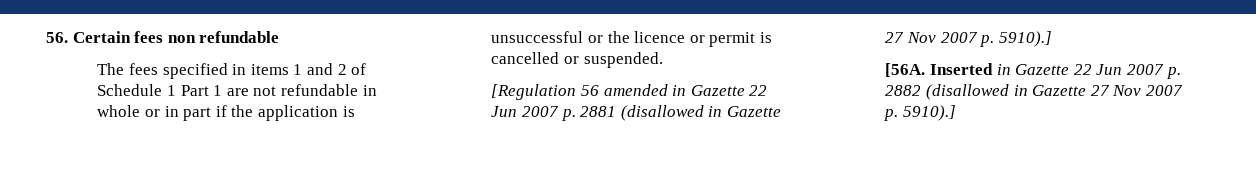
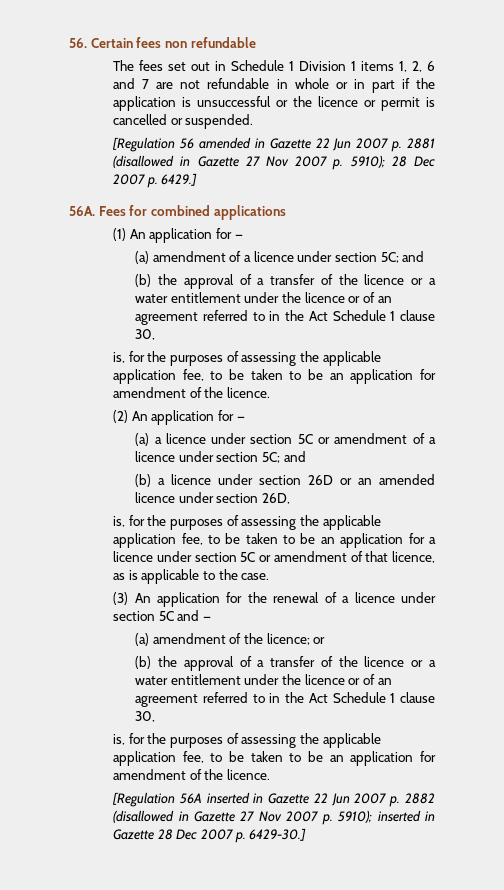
- The fees specified in items 1 and 2 of Schedule 1 Part 1 are not refundable in whole or in part if the application is unsuccessful or the licence or permit is cancelled or suspended.
+ The fees set out in Schedule 1 Division 1 items 1, 2, 6 and 7 are not refundable in whole or in part if the application is unsuccessful or the licence or permit is cancelled or suspended.
- [Regulation 56 amended in Gazette 22 Jun 2007 p. 2881 (disallowed in Gazette 27 Nov 2007 p. 5910).]
- [56A. Inserted in Gazette 22 Jun 2007 p. 2882 (disallowed in Gazette 27 Nov 2007 p. 5910).]
+ [Regulation 56 amended in Gazette 22 Jun 2007 p. 2881 (disallowed in Gazette 27 Nov 2007 p. 5910); 28 Dec 2007 p. 6429.]
+ 56A. Fees for combined applications
+ (1) An application for —
+ (a) amendment of a licence under section 5C; and
+ (b) the approval of a transfer of the licence or a water entitlement under the licence or of an agreement referred to in the Act Schedule 1 clause 30,
+ is, for the purposes of assessing the applicable application fee, to be taken to be an application for amendment of the licence.
+ (2) An application for —
+ (a) a licence under section 5C or amendment of a licence under section 5C; and
+ (b) a licence under section 26D or an amended licence under section 26D,
+ is, for the purposes of assessing the applicable application fee, to be taken to be an application for a licence under section 5C or amendment of that licence, as is applicable to the case.
+ (3) An application for the renewal of a licence under section 5C and —
+ (a) amendment of the licence; or
+ (b) the approval of a transfer of the licence or a water entitlement under the licence or of an agreement referred to in the Act Schedule 1 clause 30,
+ is, for the purposes of assessing the applicable application fee, to be taken to be an application for amendment of the licence.
+ [Regulation 56A inserted in Gazette 22 Jun 2007 p. 2882 (disallowed in Gazette 27 Nov 2007 p. 5910); inserted in Gazette 28 Dec 2007 p. 6429-30.]

